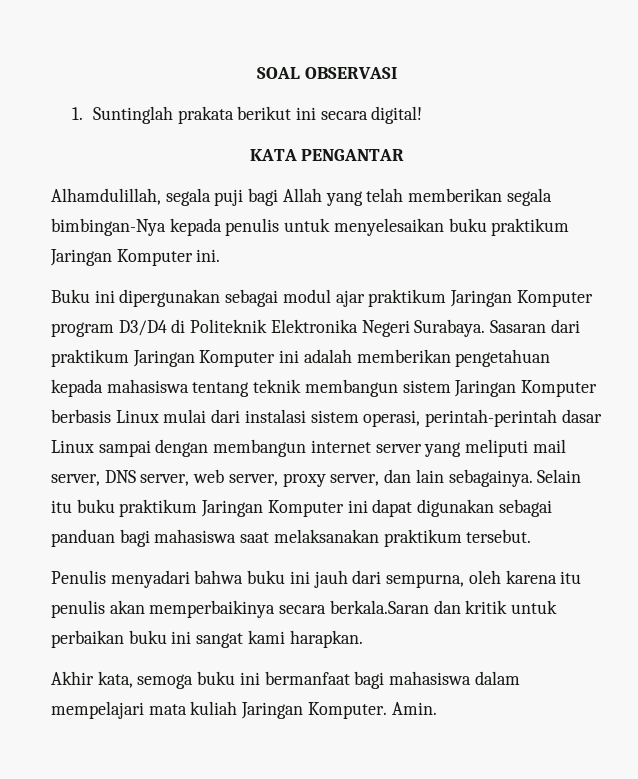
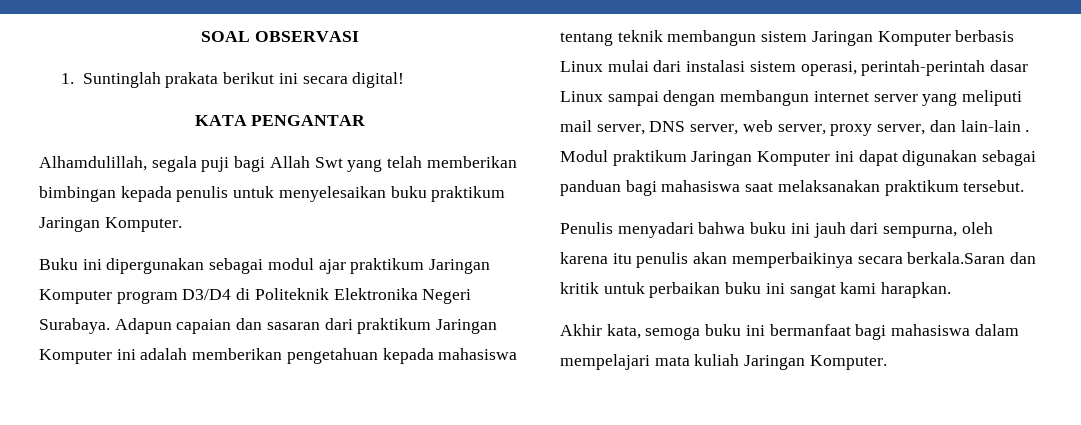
- Alhamdulillah, segala puji bagi Allah yang telah memberikan segala bimbingan-Nya kepada penulis untuk menyelesaikan buku praktikum Jaringan Komputer ini.
+ Alhamdulillah, segala puji bagi Allah Swt yang telah memberikan bimbingan kepada penulis untuk menyelesaikan buku praktikum Jaringan Komputer.
- Sasaran dari praktikum Jaringan Komputer ini adalah memberikan pengetahuan kepada mahasiswa tentang teknik membangun sistem Jaringan Komputer berbasis Linux mulai dari instalasi sistem operasi, perintah-perintah dasar Linux sampai dengan membangun internet server yang meliputi mail server, DNS server, web server, proxy server, dan lain sebagainya. Selain itu buku praktikum Jaringan Komputer ini dapat digunakan sebagai panduan bagi mahasiswa saat melaksanakan praktikum tersebut.
+ Adapun capaian dan sasaran dari praktikum Jaringan Komputer ini adalah memberikan pengetahuan kepada mahasiswa tentang teknik membangun sistem Jaringan Komputer berbasis Linux mulai dari instalasi sistem operasi, perintah-perintah dasar Linux sampai dengan membangun internet server yang meliputi mail server, DNS server, web server, proxy server, dan lain-lain . Modul praktikum Jaringan Komputer ini dapat digunakan sebagai panduan bagi mahasiswa saat melaksanakan praktikum tersebut.
- Amin.

